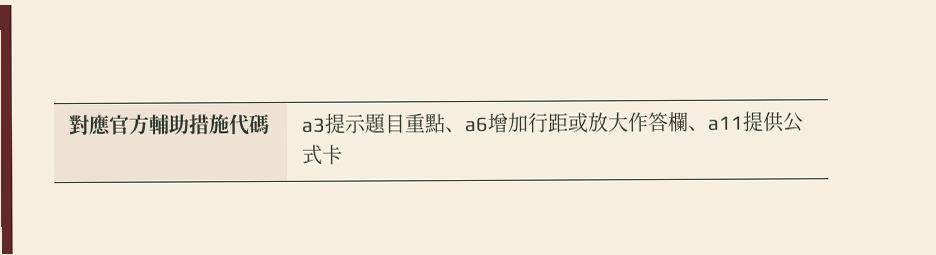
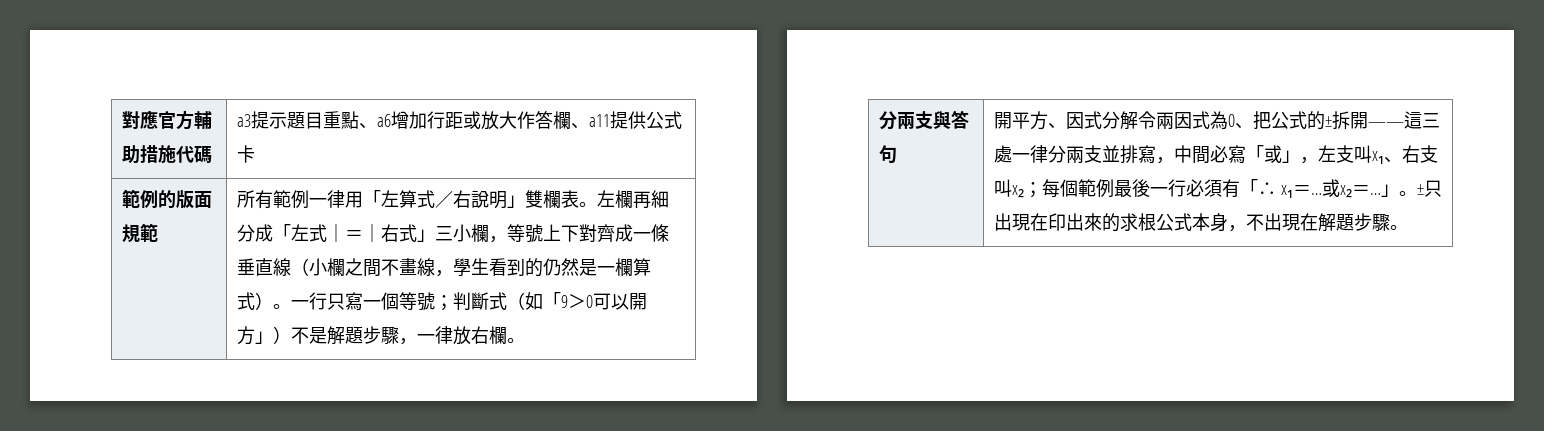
+ 範例的版面規範 | 所有範例一律用「左算式／右說明」雙欄表。左欄再細分成「左式｜＝｜右式」三小欄，等號上下對齊成一條垂直線（小欄之間不畫線，學生看到的仍然是一欄算式）。一行只寫一個等號；判斷式（如「9＞0可以開方」）不是解題步驟，一律放右欄。
+ 分兩支與答句 | 開平方、因式分解令兩因式為0、把公式的±拆開——這三處一律分兩支並排寫，中間必寫「或」，左支叫x₁、右支叫x₂；每個範例最後一行必須有「∴ x₁＝…或x₂＝…」。±只出現在印出來的求根公式本身，不出現在解題步驟。

